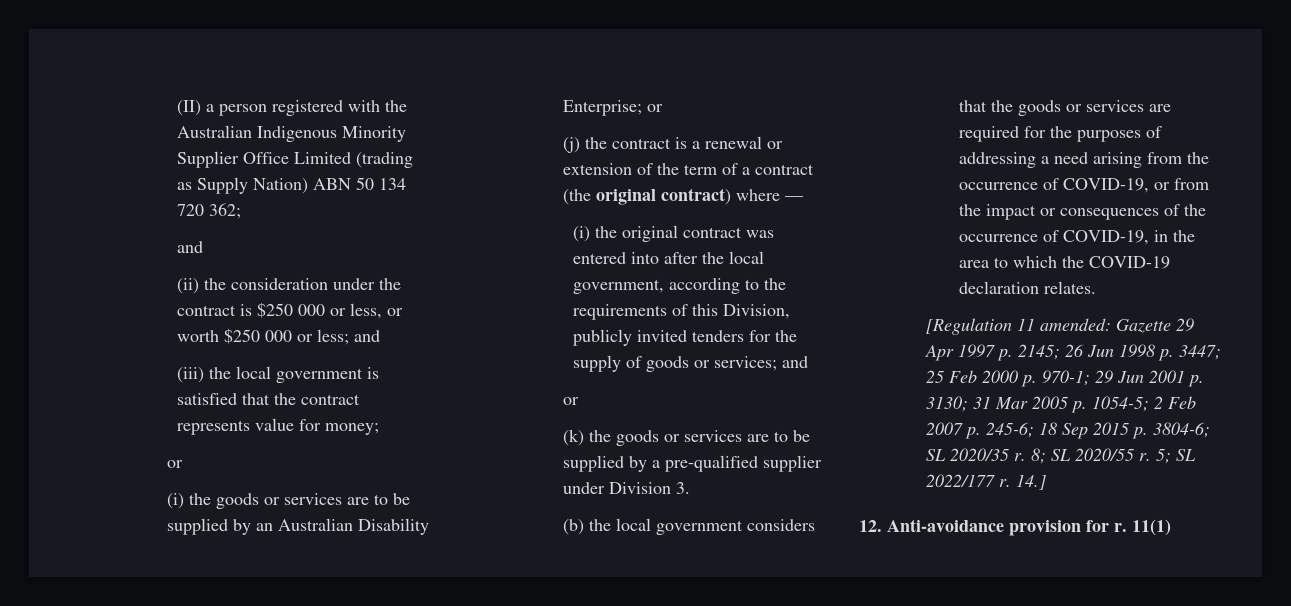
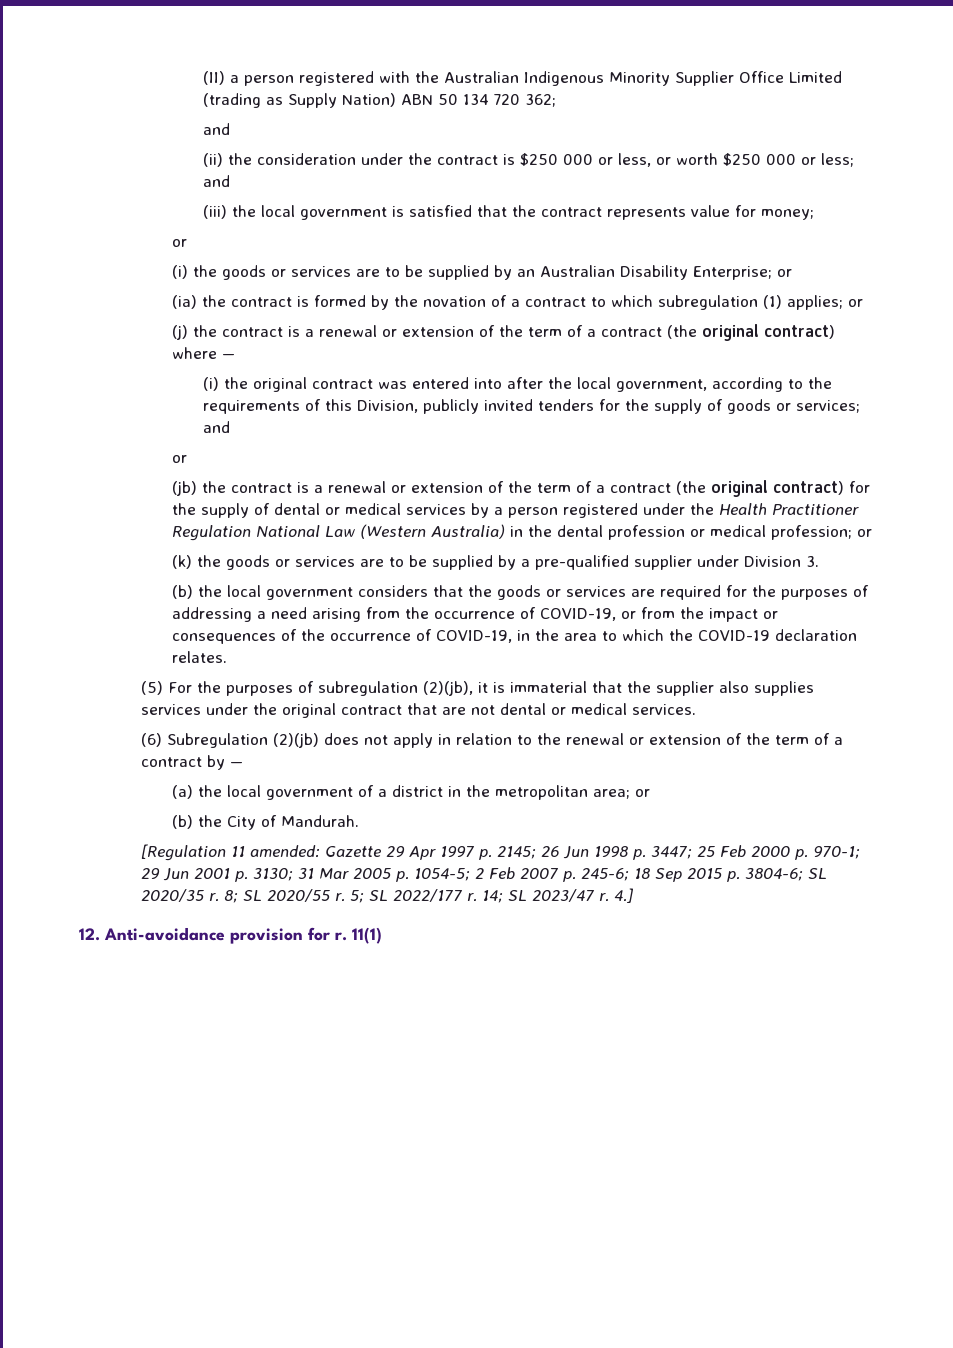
+ (ia) the contract is formed by the novation of a contract to which subregulation (1) applies; or
+ (jb) the contract is a renewal or extension of the term of a contract (the original contract) for the supply of dental or medical services by a person registered under the Health Practitioner Regulation National Law (Western Australia) in the dental profession or medical profession; or
+ (5) For the purposes of subregulation (2)(jb), it is immaterial that the supplier also supplies services under the original contract that are not dental or medical services.
+ (6) Subregulation (2)(jb) does not apply in relation to the renewal or extension of the term of a contract by —
+ (a) the local government of a district in the metropolitan area; or
+ (b) the City of Mandurah.
- 14.]
+ 14; SL 2023/47 r. 4.]

